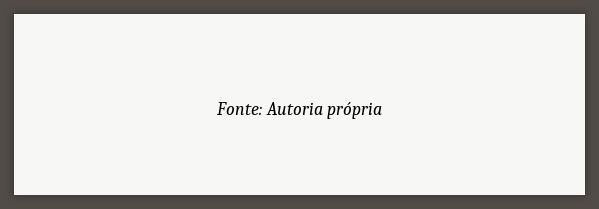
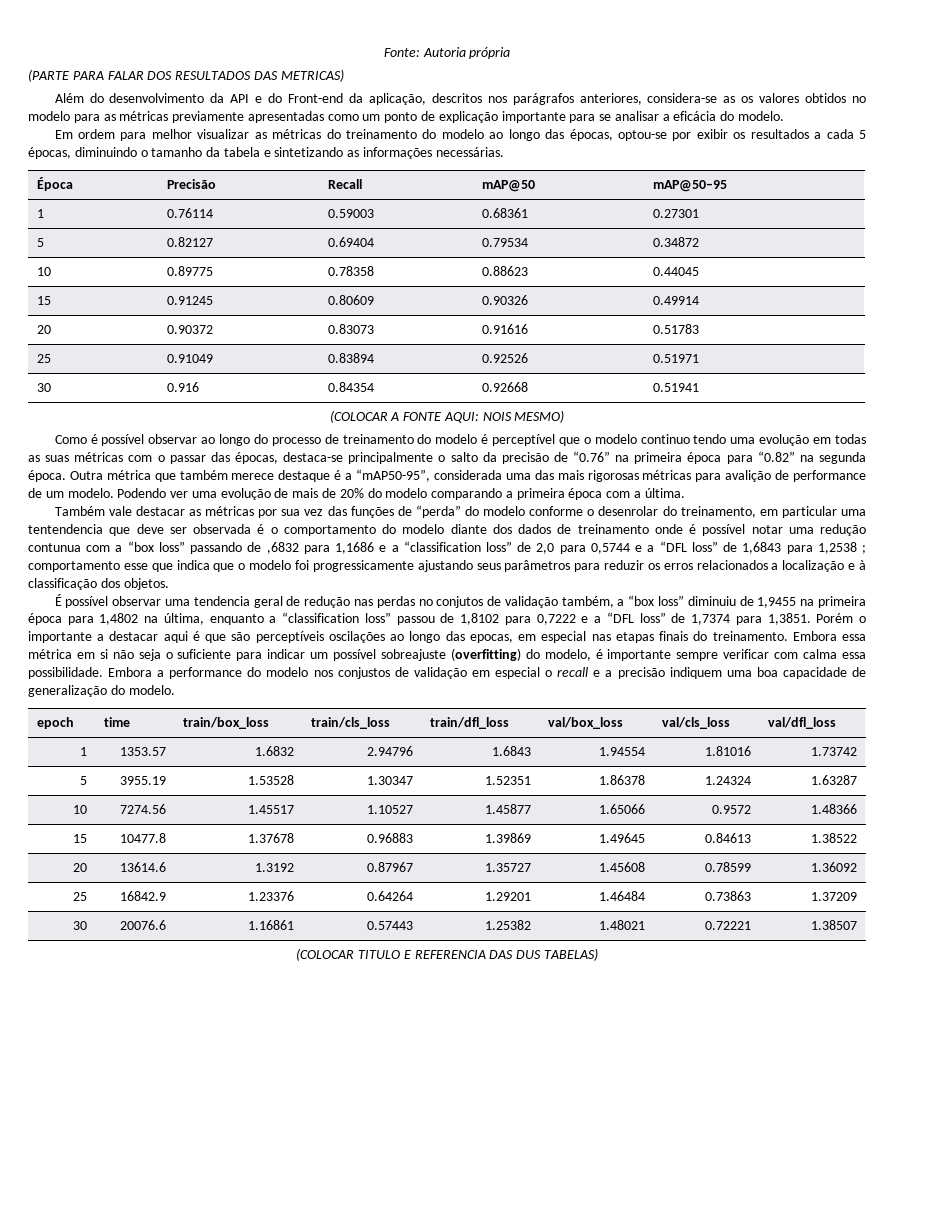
+ (PARTE PARA FALAR DOS RESULTADOS DAS METRICAS)
+ Além do desenvolvimento da API e do Front-end da aplicação, descritos nos parágrafos anteriores, considera-se as os valores obtidos no modelo para as métricas previamente apresentadas como um ponto de explicação importante para se analisar a eficácia do modelo.
+ Em ordem para melhor visualizar as métricas do treinamento do modelo ao longo das épocas, optou-se por exibir os resultados a cada 5 épocas, diminuindo o tamanho da tabela e sintetizando as informações necessárias.
+ Época | Precisão | Recall | mAP@50 | mAP@50–95
+ 1 | 0.76114 | 0.59003 | 0.68361 | 0.27301
+ 5 | 0.82127 | 0.69404 | 0.79534 | 0.34872
+ 10 | 0.89775 | 0.78358 | 0.88623 | 0.44045
+ 15 | 0.91245 | 0.80609 | 0.90326 | 0.49914
+ 20 | 0.90372 | 0.83073 | 0.91616 | 0.51783
+ 25 | 0.91049 | 0.83894 | 0.92526 | 0.51971
+ 30 | 0.916 | 0.84354 | 0.92668 | 0.51941
+ (COLOCAR A FONTE AQUI: NOIS MESMO)
+ Como é possível observar ao longo do processo de treinamento do modelo é perceptível que o modelo continuo tendo uma evolução em todas as suas métricas com o passar das épocas, destaca-se principalmente o salto da precisão de “0.76” na primeira época para “0.82” na segunda época. Outra métrica que também merece destaque é a “mAP50-95”, considerada uma das mais rigorosas métricas para avalição de performance de um modelo. Podendo ver uma evolução de mais de 20% do modelo comparando a primeira época com a última.
+ Também vale destacar as métricas por sua vez das funções de “perda” do modelo conforme o desenrolar do treinamento, em particular uma tentendencia que deve ser observada é o comportamento do modelo diante dos dados de treinamento onde é possível notar uma redução contunua com a “box loss” passando de ,6832 para 1,1686 e a “classification loss” de 2,0 para 0,5744 e a “DFL loss” de 1,6843 para 1,2538 ; comportamento esse que indica que o modelo foi progressicamente ajustando seus parâmetros para reduzir os erros relacionados a localização e à classificação dos objetos.
+ É possível observar uma tendencia geral de redução nas perdas no conjutos de validação também, a “box loss” diminuiu de 1,9455 na primeira época para 1,4802 na última, enquanto a “classification loss” passou de 1,8102 para 0,7222 e a “DFL loss” de 1,7374 para 1,3851. Porém o importante a destacar aqui é que são perceptíveis oscilações ao longo das epocas, em especial nas etapas finais do treinamento. Embora essa métrica em si não seja o suficiente para indicar um possível sobreajuste (overfitting) do modelo, é importante sempre verificar com calma essa possibilidade. Embora a performance do modelo nos conjustos de validação em especial o recall e a precisão indiquem uma boa capacidade de generalização do modelo.
+ epoch | time | train/box_loss | train/cls_loss | train/dfl_loss | val/box_loss | val/cls_loss | val/dfl_loss
+ 1 | 1353.57 | 1.6832 | 2.94796 | 1.6843 | 1.94554 | 1.81016 | 1.73742
+ 5 | 3955.19 | 1.53528 | 1.30347 | 1.52351 | 1.86378 | 1.24324 | 1.63287
+ 10 | 7274.56 | 1.45517 | 1.10527 | 1.45877 | 1.65066 | 0.9572 | 1.48366
+ 15 | 10477.8 | 1.37678 | 0.96883 | 1.39869 | 1.49645 | 0.84613 | 1.38522
+ 20 | 13614.6 | 1.3192 | 0.87967 | 1.35727 | 1.45608 | 0.78599 | 1.36092
+ 25 | 16842.9 | 1.23376 | 0.64264 | 1.29201 | 1.46484 | 0.73863 | 1.37209
+ 30 | 20076.6 | 1.16861 | 0.57443 | 1.25382 | 1.48021 | 0.72221 | 1.38507
+ (COLOCAR TITULO E REFERENCIA DAS DUS TABELAS)

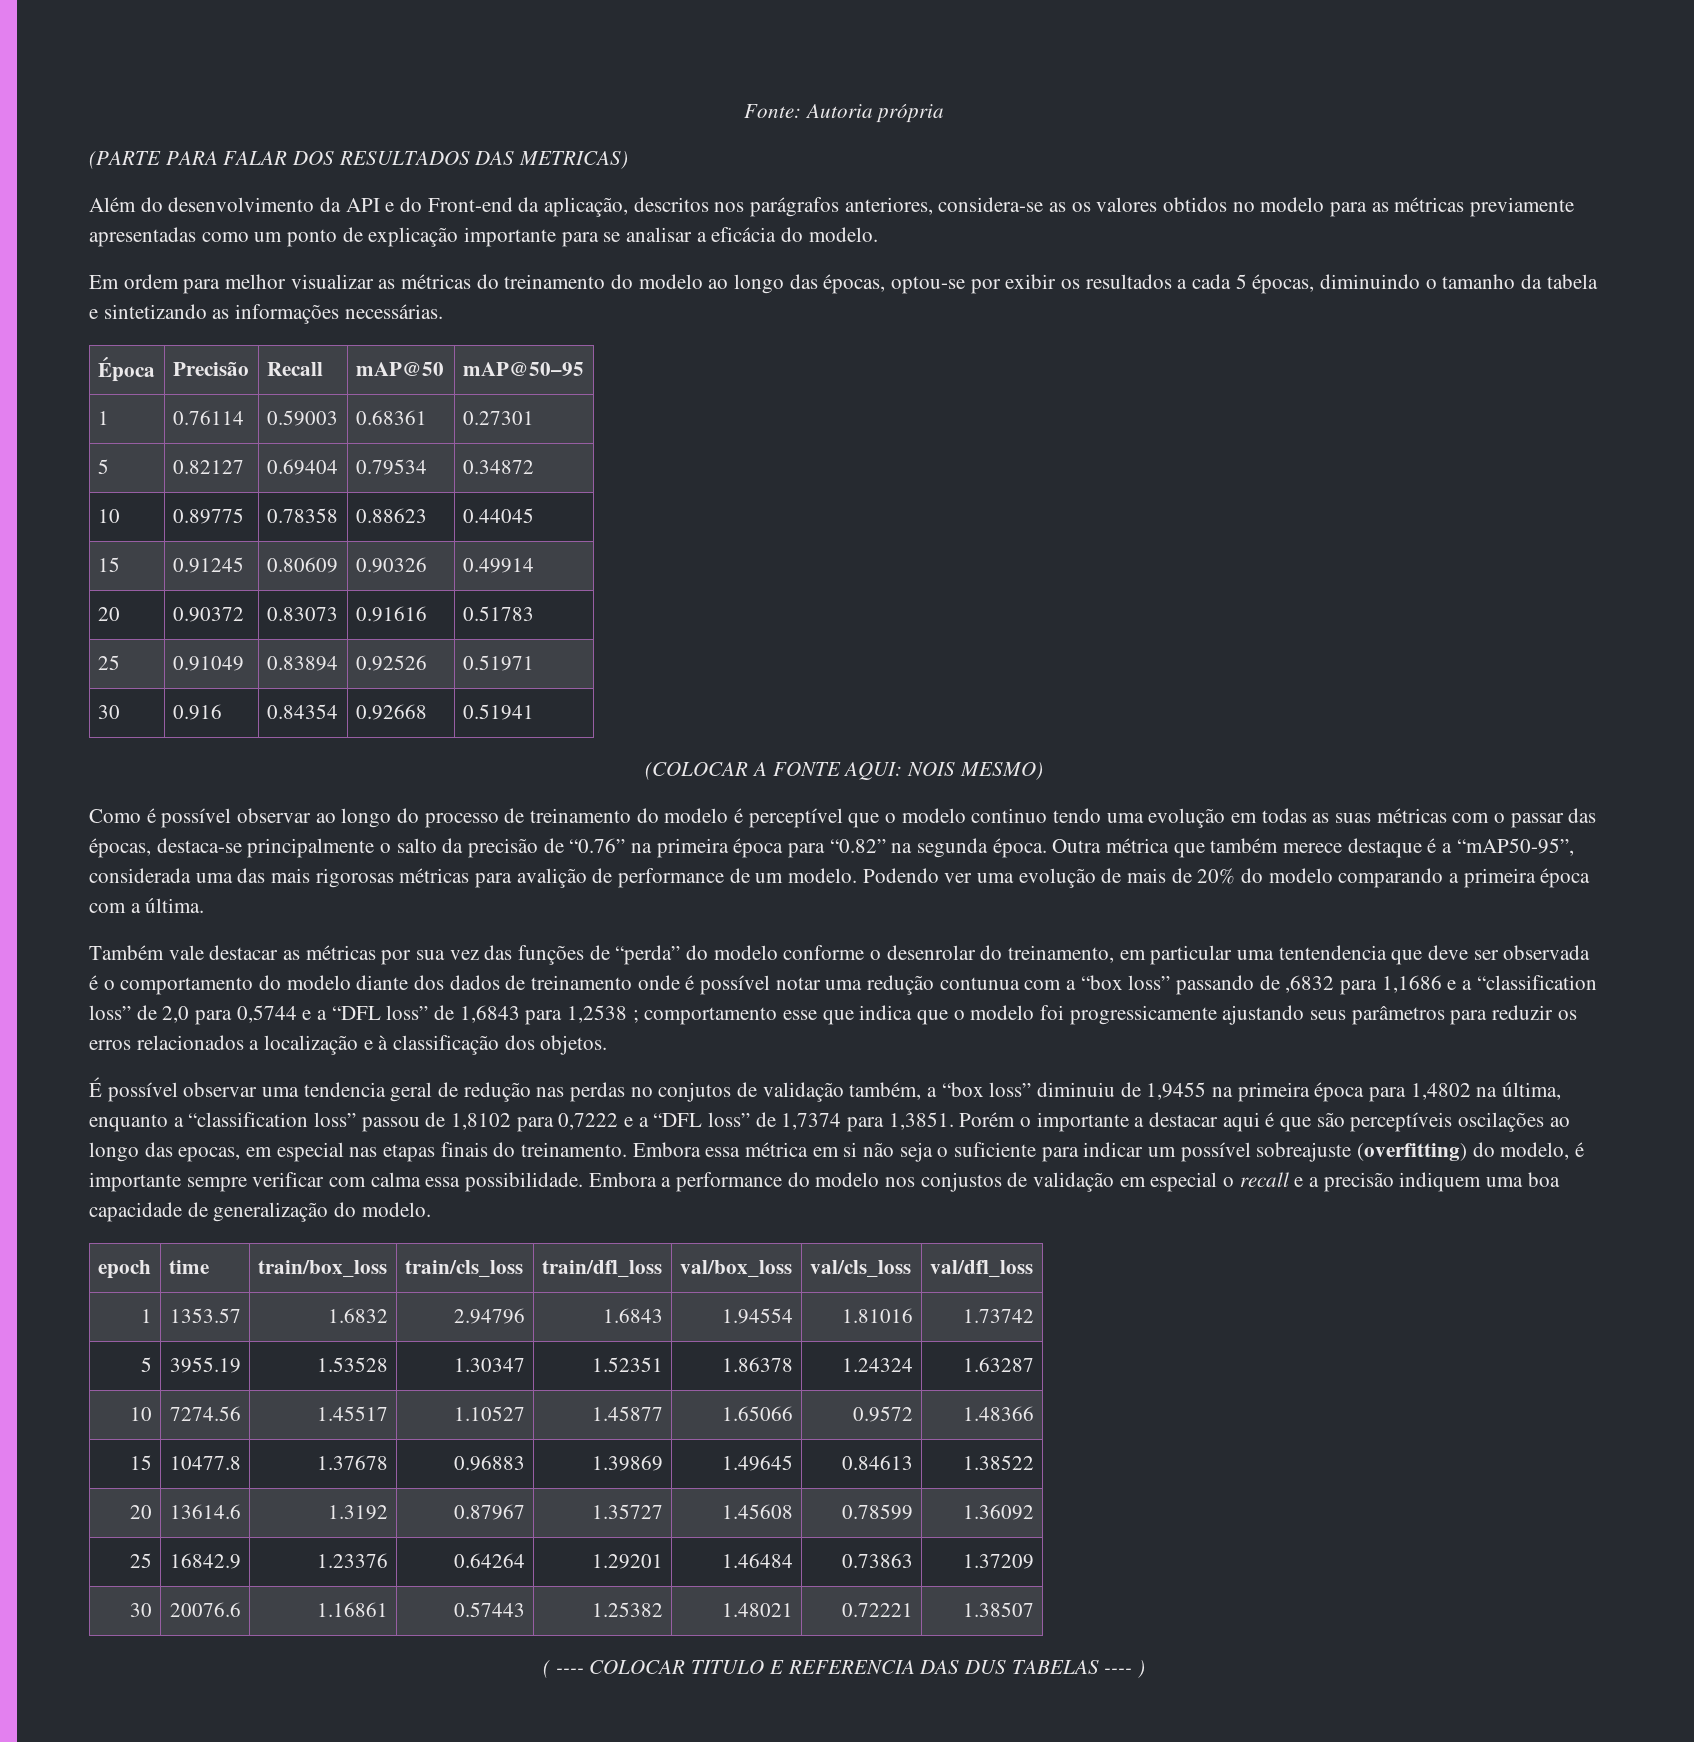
- (COLOCAR TITULO E REFERENCIA DAS DUS TABELAS)
+ ( ---- COLOCAR TITULO E REFERENCIA DAS DUS TABELAS ---- )

